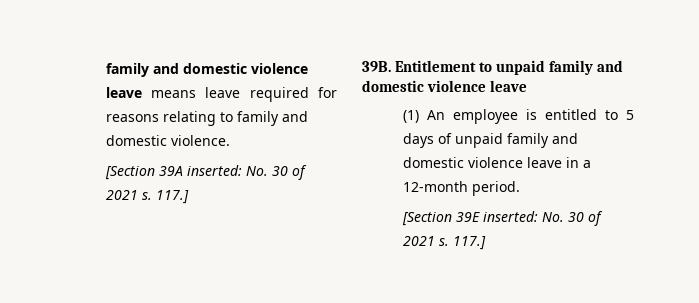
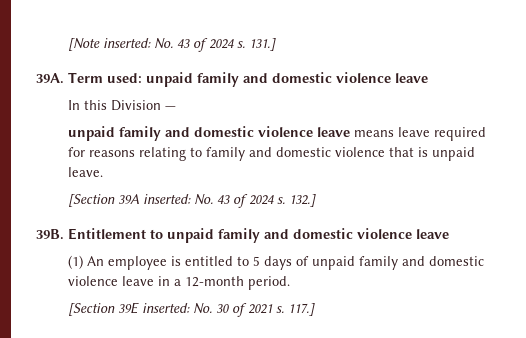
- family and domestic violence leave means leave required for reasons relating to family and domestic violence.
+ [Note inserted: No. 43 of 2024 s. 131.]
+ 39A. Term used: unpaid family and domestic violence leave
+ In this Division —
+ unpaid family and domestic violence leave means leave required for reasons relating to family and domestic violence that is unpaid leave.
- [Section 39A inserted: No. 30 of 2021 s. 117.]
+ [Section 39A inserted: No. 43 of 2024 s. 132.]

